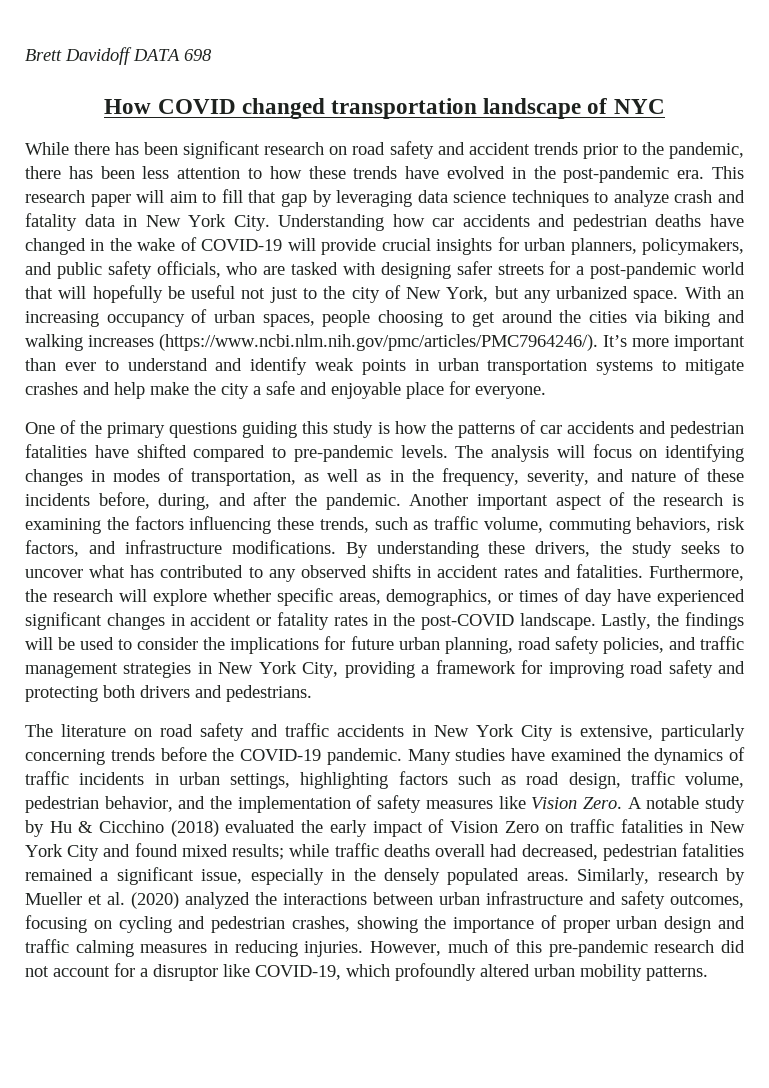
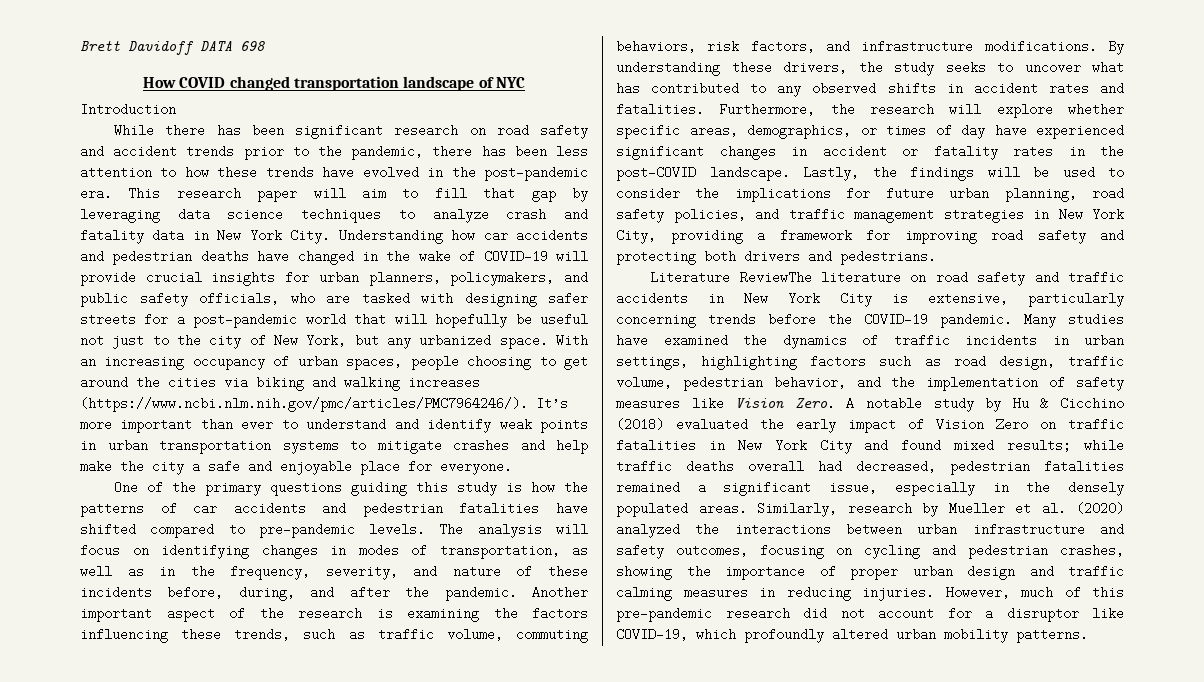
+ Introduction
- The literature on road safety and traffic accidents in New York City is extensive, particularly concerning trends before the COVID-19 pandemic.
+ Literature ReviewThe literature on road safety and traffic accidents in New York City is extensive, particularly concerning trends before the COVID-19 pandemic.

